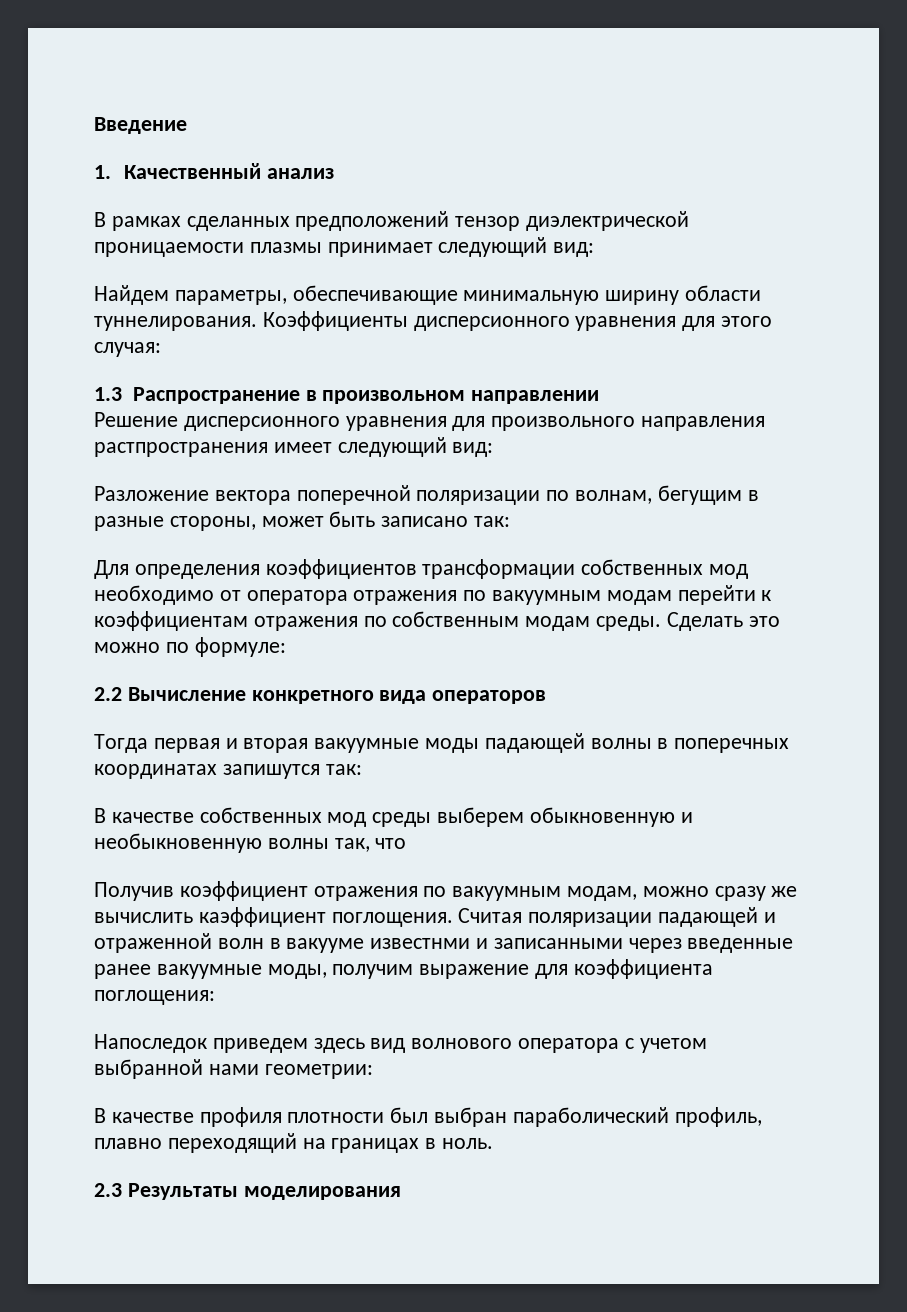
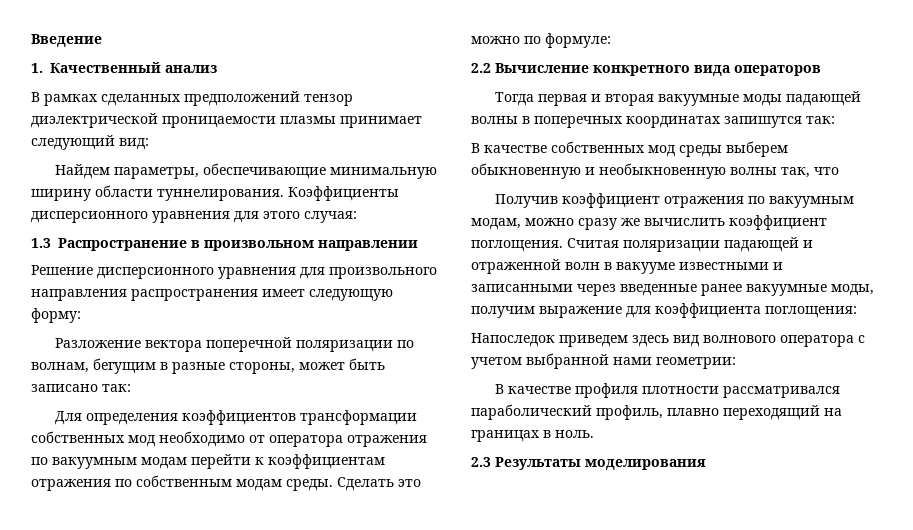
- Решение дисперсионного уравнения для произвольного направления растпространения имеет следующий вид:
+ Решение дисперсионного уравнения для произвольного направления распространения имеет следующую форму:
- Получив коэффициент отражения по вакуумным модам, можно сразу же вычислить каэффициент поглощения.
+ Получив коэффициент отражения по вакуумным модам, можно сразу же вычислить коэффициент поглощения.
- Считая поляризации падающей и отраженной волн в вакууме известнми и записанными через введенные ранее вакуумные моды, получим выражение для коэффициента поглощения:
+ Считая поляризации падающей и отраженной волн в вакууме известными и записанными через введенные ранее вакуумные моды, получим выражение для коэффициента поглощения:
- В качестве профиля плотности был выбран параболический профиль, плавно переходящий на границах в ноль.
+ В качестве профиля плотности рассматривался параболический профиль, плавно переходящий на границах в ноль.

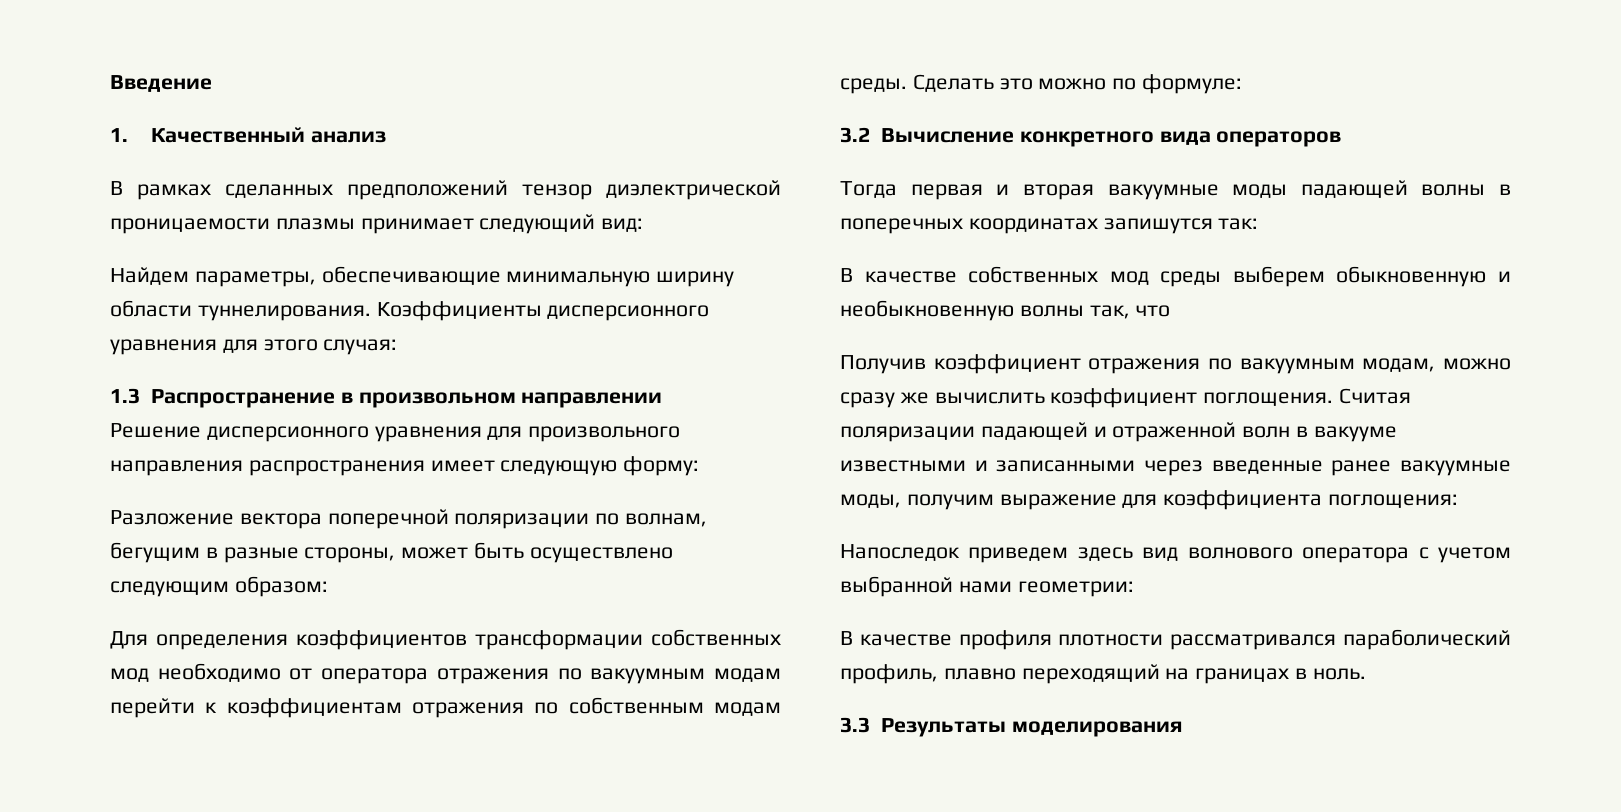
- Разложение вектора поперечной поляризации по волнам, бегущим в разные стороны, может быть записано так:
+ Разложение вектора поперечной поляризации по волнам, бегущим в разные стороны, может быть осуществлено следующим образом:
- 2.2 Вычисление конкретного вида операторов
+ 3.2 Вычисление конкретного вида операторов
- 2.3 Результаты моделирования
+ 3.3 Результаты моделирования

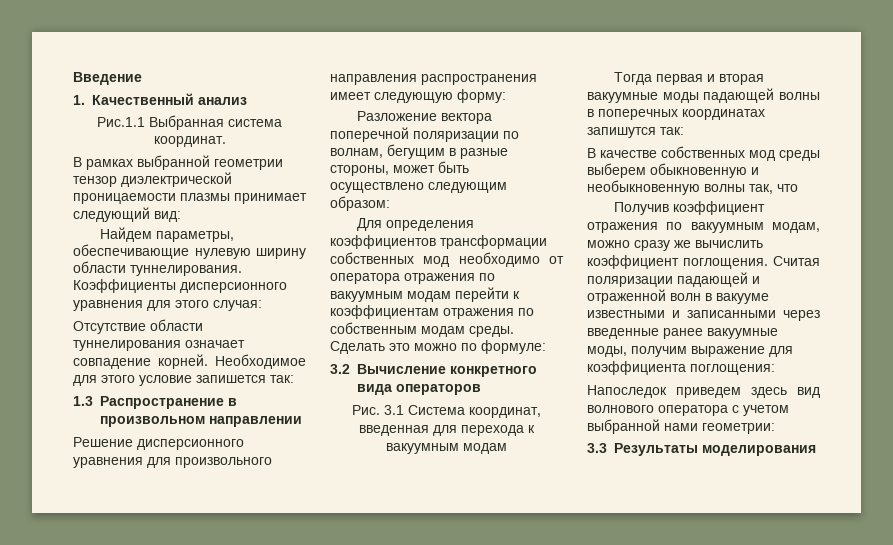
+ Рис.1.1 Выбранная система координат.
- В рамках сделанных предположений тензор диэлектрической проницаемости плазмы принимает следующий вид:
+ В рамках выбранной геометрии тензор диэлектрической проницаемости плазмы принимает следующий вид:
- Найдем параметры, обеспечивающие минимальную ширину области туннелирования.
+ Найдем параметры, обеспечивающие нулевую ширину области туннелирования.
+ Отсутствие области туннелирования означает совпадение корней. Необходимое для этого условие запишется так:
+ Рис. 3.1 Система координат, введенная для перехода к вакуумным модам
- В качестве профиля плотности рассматривался параболический профиль, плавно переходящий на границах в ноль.

